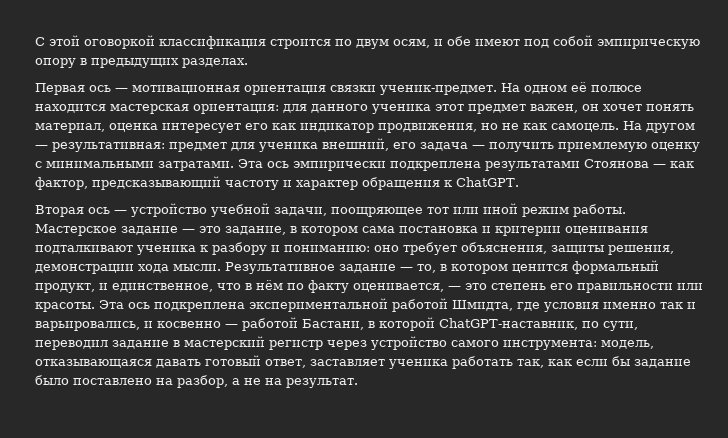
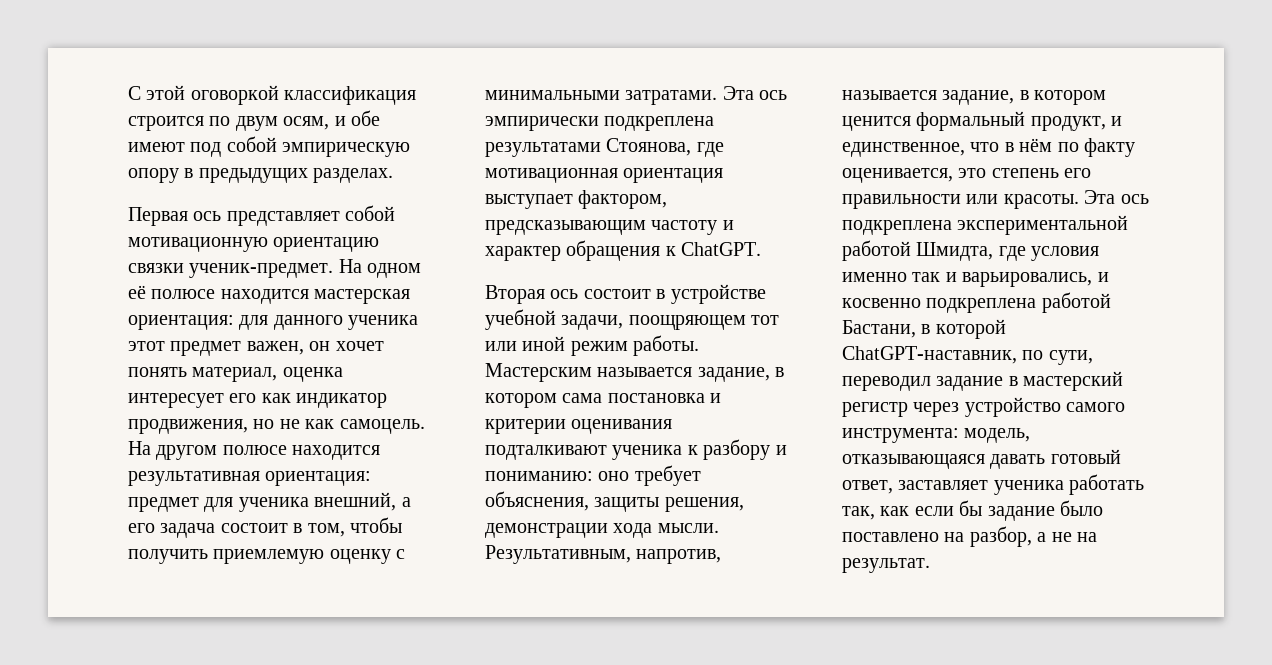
- Первая ось — мотивационная ориентация связки ученик-предмет.
+ Первая ось представляет собой мотивационную ориентацию связки ученик-предмет.
- На другом — результативная: предмет для ученика внешний, его задача — получить приемлемую оценку с минимальными затратами.
+ На другом полюсе находится результативная ориентация: предмет для ученика внешний, а его задача состоит в том, чтобы получить приемлемую оценку с минимальными затратами.
- Эта ось эмпирически подкреплена результатами Стоянова — как фактор, предсказывающий частоту и характер обращения к ChatGPT.
+ Эта ось эмпирически подкреплена результатами Стоянова, где мотивационная ориентация выступает фактором, предсказывающим частоту и характер обращения к ChatGPT.
- Вторая ось — устройство учебной задачи, поощряющее тот или иной режим работы.
+ Вторая ось состоит в устройстве учебной задачи, поощряющем тот или иной режим работы.
- Мастерское задание — это задание, в котором сама постановка и критерии оценивания подталкивают ученика к разбору и пониманию: оно требует объяснения, защиты решения, демонстрации хода мысли.
+ Мастерским называется задание, в котором сама постановка и критерии оценивания подталкивают ученика к разбору и пониманию: оно требует объяснения, защиты решения, демонстрации хода мысли.
- Результативное задание — то, в котором ценится формальный продукт, и единственное, что в нём по факту оценивается, — это степень его правильности или красоты.
+ Результативным, напротив, называется задание, в котором ценится формальный продукт, и единственное, что в нём по факту оценивается, это степень его правильности или красоты.
- Эта ось подкреплена экспериментальной работой Шмидта, где условия именно так и варьировались, и косвенно — работой Бастани, в которой ChatGPT-наставник, по сути, переводил задание в мастерский регистр через устройство самого инструмента: модель, отказывающаяся давать готовый ответ, заставляет ученика работать так, как если бы задание было поставлено на разбор, а не на результат.
+ Эта ось подкреплена экспериментальной работой Шмидта, где условия именно так и варьировались, и косвенно подкреплена работой Бастани, в которой ChatGPT-наставник, по сути, переводил задание в мастерский регистр через устройство самого инструмента: модель, отказывающаяся давать готовый ответ, заставляет ученика работать так, как если бы задание было поставлено на разбор, а не на результат.

